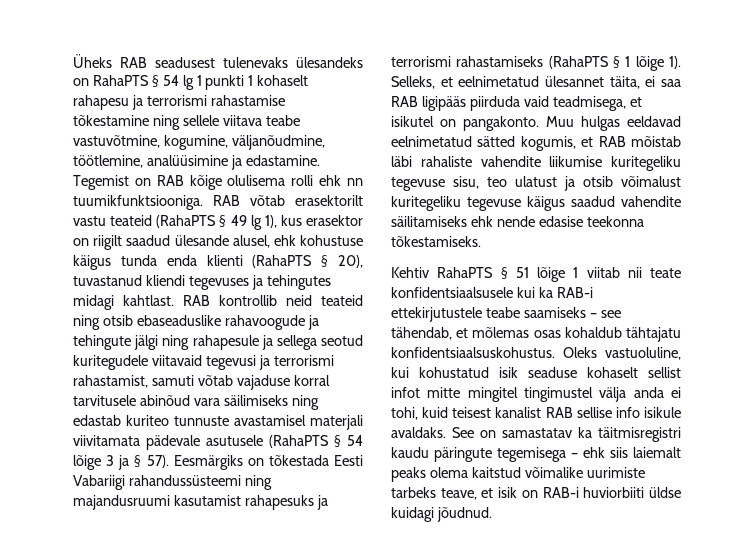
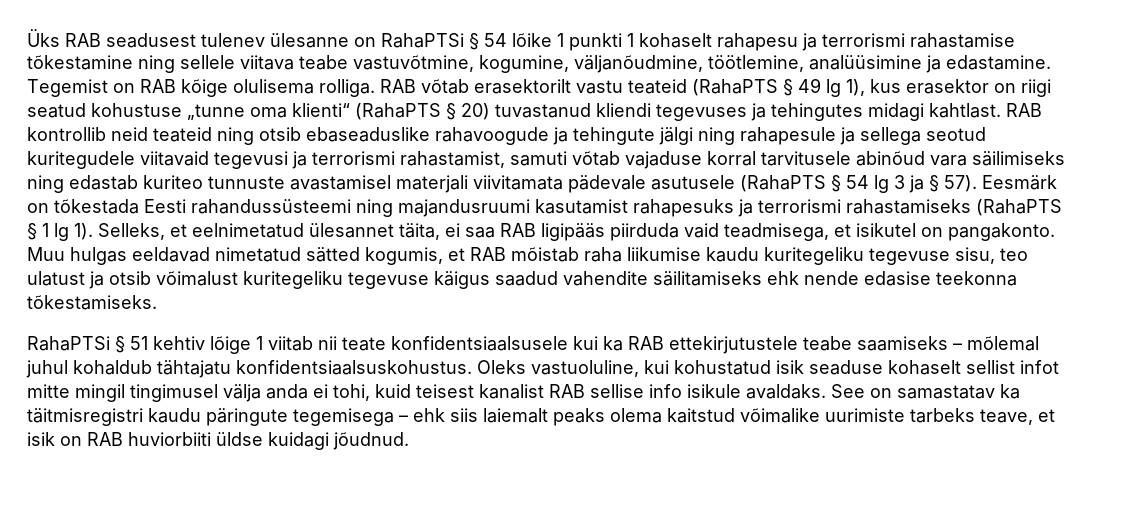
- Üheks RAB seadusest tulenevaks ülesandeks on RahaPTS § 54 lg 1 punkti 1 kohaselt rahapesu ja terrorismi rahastamise tõkestamine ning sellele viitava teabe vastuvõtmine, kogumine, väljanõudmine, töötlemine, analüüsimine ja edastamine.
+ Üks RAB seadusest tulenev ülesanne on RahaPTSi § 54 lõike 1 punkti 1 kohaselt rahapesu ja terrorismi rahastamise tõkestamine ning sellele viitava teabe vastuvõtmine, kogumine, väljanõudmine, töötlemine, analüüsimine ja edastamine.
- Tegemist on RAB kõige olulisema rolli ehk nn tuumikfunktsiooniga.
+ Tegemist on RAB kõige olulisema rolliga.
- RAB võtab erasektorilt vastu teateid (RahaPTS § 49 lg 1), kus erasektor on riigilt saadud ülesande alusel, ehk kohustuse käigus tunda enda klienti (RahaPTS § 20), tuvastanud kliendi tegevuses ja tehingutes midagi kahtlast.
+ RAB võtab erasektorilt vastu teateid (RahaPTS § 49 lg 1), kus erasektor on riigi seatud kohustuse „tunne oma klienti“ (RahaPTS § 20) tuvastanud kliendi tegevuses ja tehingutes midagi kahtlast.
- RAB kontrollib neid teateid ning otsib ebaseaduslike rahavoogude ja tehingute jälgi ning rahapesule ja sellega seotud kuritegudele viitavaid tegevusi ja terrorismi rahastamist, samuti võtab vajaduse korral tarvitusele abinõud vara säilimiseks ning edastab kuriteo tunnuste avastamisel materjali viivitamata pädevale asutusele (RahaPTS § 54 lõige 3 ja § 57).
+ RAB kontrollib neid teateid ning otsib ebaseaduslike rahavoogude ja tehingute jälgi ning rahapesule ja sellega seotud kuritegudele viitavaid tegevusi ja terrorismi rahastamist, samuti võtab vajaduse korral tarvitusele abinõud vara säilimiseks ning edastab kuriteo tunnuste avastamisel materjali viivitamata pädevale asutusele (RahaPTS § 54 lg 3 ja § 57).
- Eesmärgiks on tõkestada Eesti Vabariigi rahandussüsteemi ning majandusruumi kasutamist rahapesuks ja terrorismi rahastamiseks (RahaPTS § 1 lõige 1).
+ Eesmärk on tõkestada Eesti rahandussüsteemi ning majandusruumi kasutamist rahapesuks ja terrorismi rahastamiseks (RahaPTS § 1 lg 1).
- Muu hulgas eeldavad eelnimetatud sätted kogumis, et RAB mõistab läbi rahaliste vahendite liikumise kuritegeliku tegevuse sisu, teo ulatust ja otsib võimalust kuritegeliku tegevuse käigus saadud vahendite säilitamiseks ehk nende edasise teekonna tõkestamiseks.
+ Muu hulgas eeldavad nimetatud sätted kogumis, et RAB mõistab raha liikumise kaudu kuritegeliku tegevuse sisu, teo ulatust ja otsib võimalust kuritegeliku tegevuse käigus saadud vahendite säilitamiseks ehk nende edasise teekonna tõkestamiseks.
- Kehtiv RahaPTS § 51 lõige 1 viitab nii teate konfidentsiaalsusele kui ka RAB-i ettekirjutustele teabe saamiseks – see tähendab, et mõlemas osas kohaldub tähtajatu konfidentsiaalsuskohustus.
+ RahaPTSi § 51 kehtiv lõige 1 viitab nii teate konfidentsiaalsusele kui ka RAB ettekirjutustele teabe saamiseks – mõlemal juhul kohaldub tähtajatu konfidentsiaalsuskohustus.
- Oleks vastuoluline, kui kohustatud isik seaduse kohaselt sellist infot mitte mingitel tingimustel välja anda ei tohi, kuid teisest kanalist RAB sellise info isikule avaldaks.
+ Oleks vastuoluline, kui kohustatud isik seaduse kohaselt sellist infot mitte mingil tingimusel välja anda ei tohi, kuid teisest kanalist RAB sellise info isikule avaldaks.
- See on samastatav ka täitmisregistri kaudu päringute tegemisega – ehk siis laiemalt peaks olema kaitstud võimalike uurimiste tarbeks teave, et isik on RAB-i huviorbiiti üldse kuidagi jõudnud.
+ See on samastatav ka täitmisregistri kaudu päringute tegemisega – ehk siis laiemalt peaks olema kaitstud võimalike uurimiste tarbeks teave, et isik on RAB huviorbiiti üldse kuidagi jõudnud.

